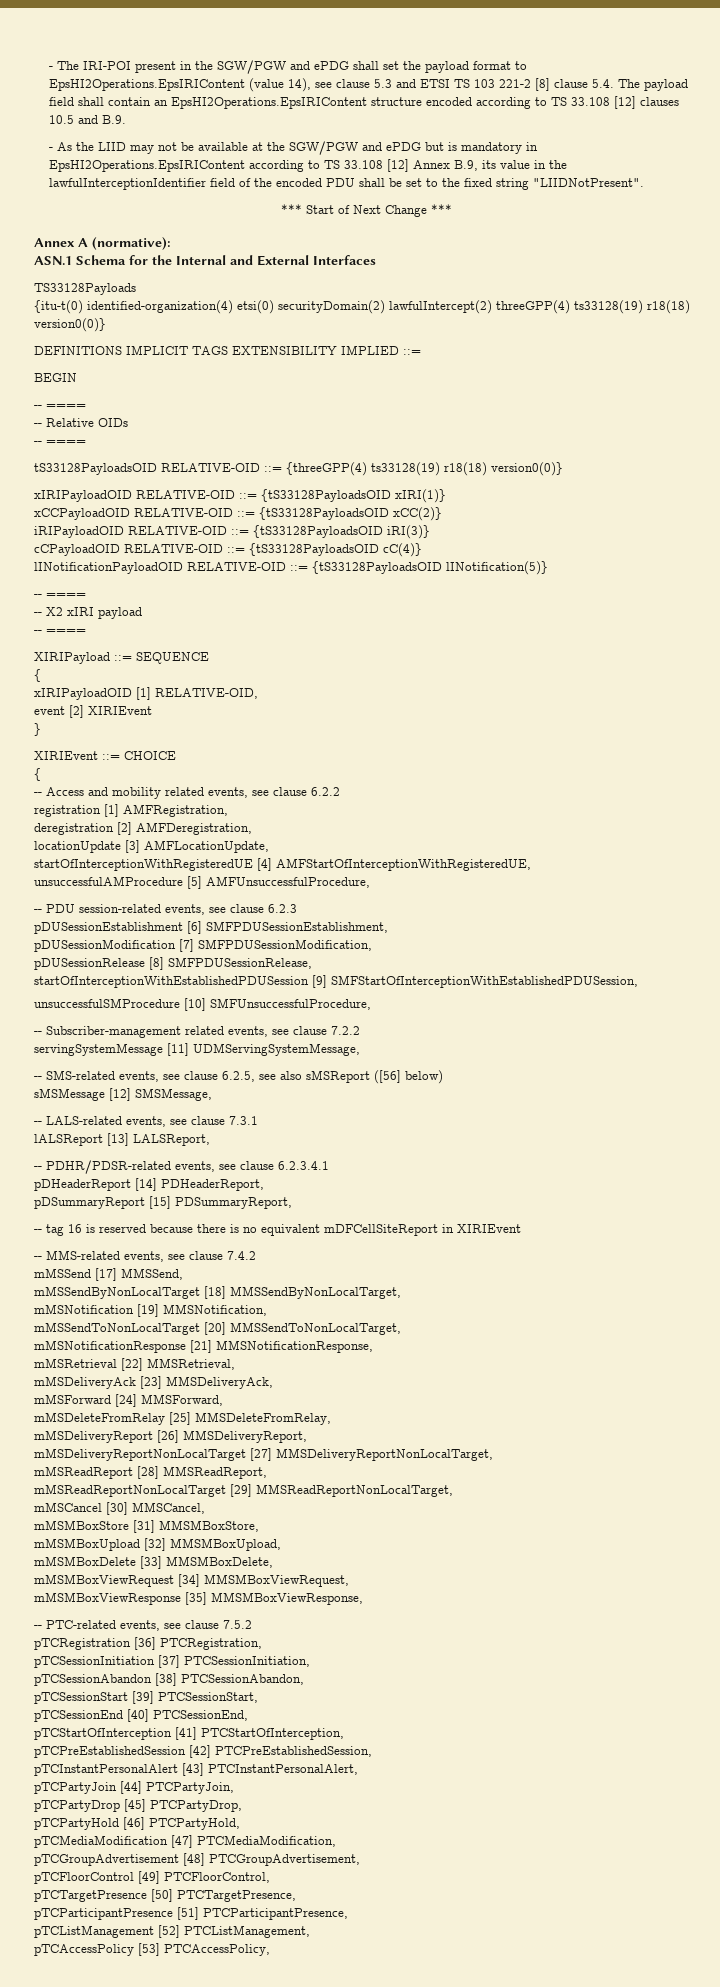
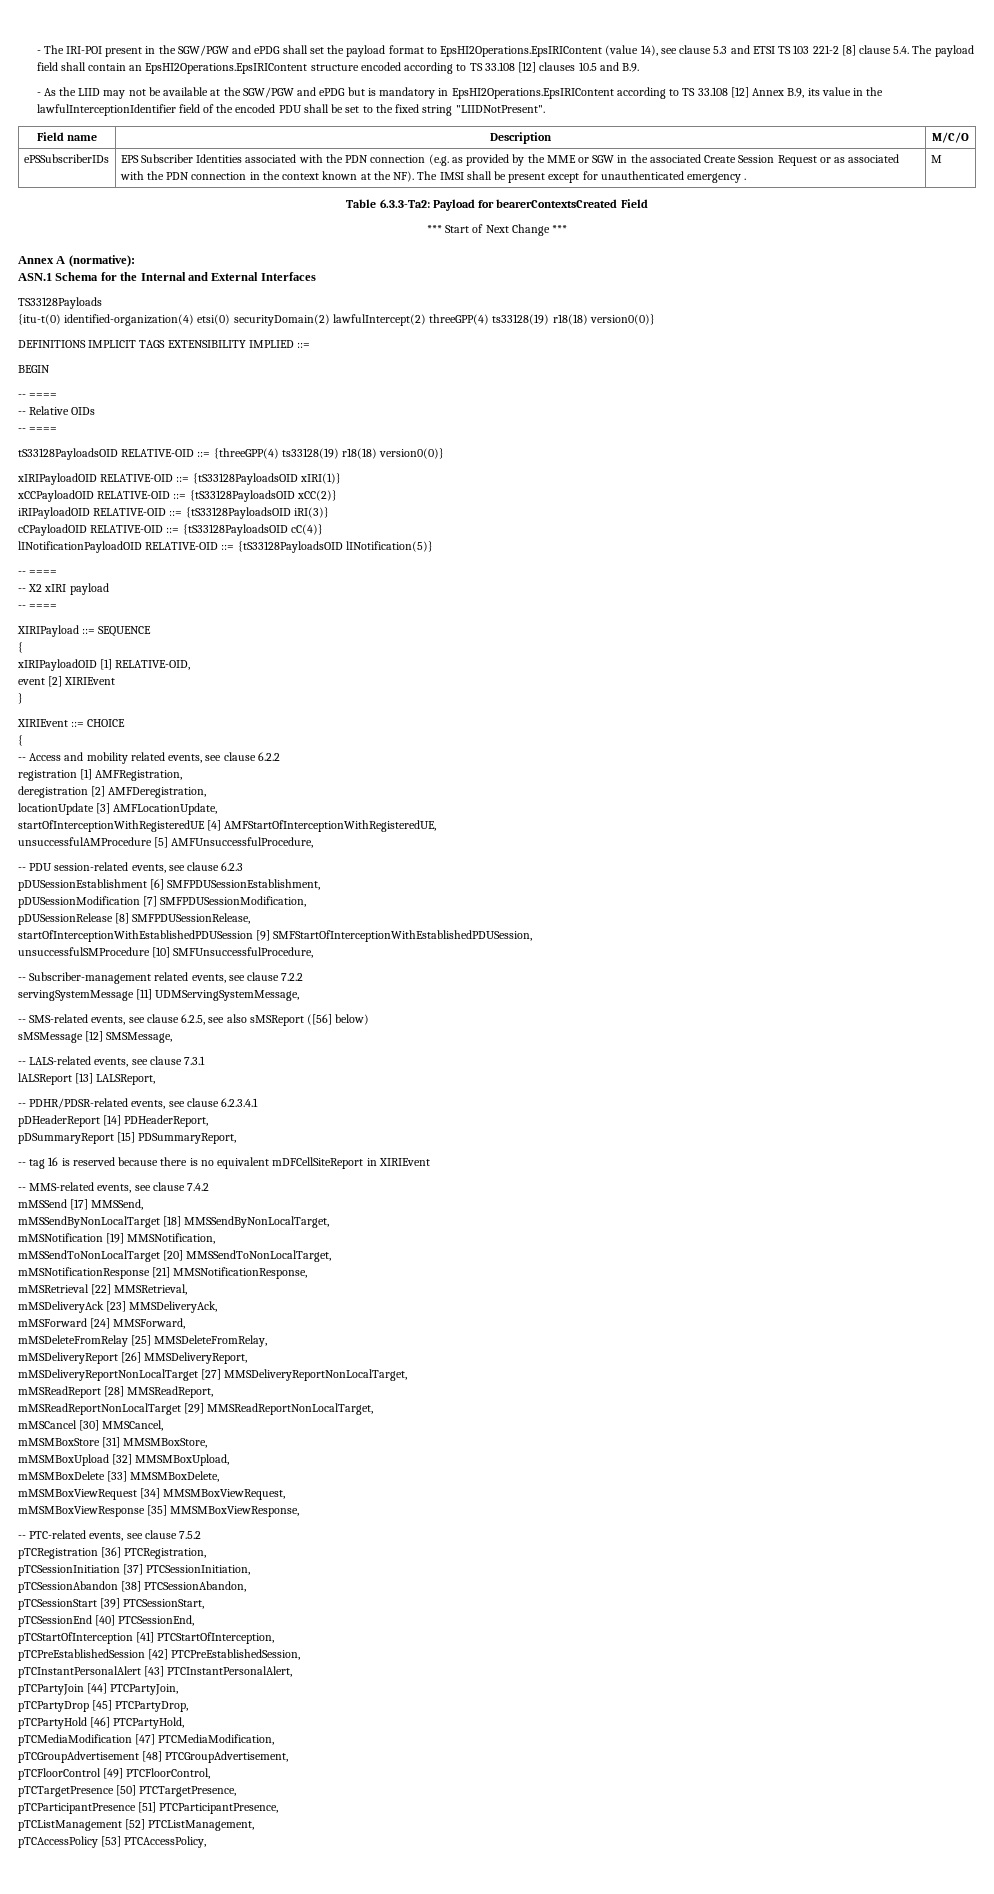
+ Field name | Description | M/C/O
+ ePSSubscriberIDs | EPS Subscriber Identities associated with the PDN connection (e.g. as provided by the MME or SGW in the associated Create Session Request or as associated with the PDN connection in the context known at the NF). The IMSI shall be present except for unauthenticated emergency . | M
+ Table 6.3.3-Ta2: Payload for bearerContextsCreated Field

